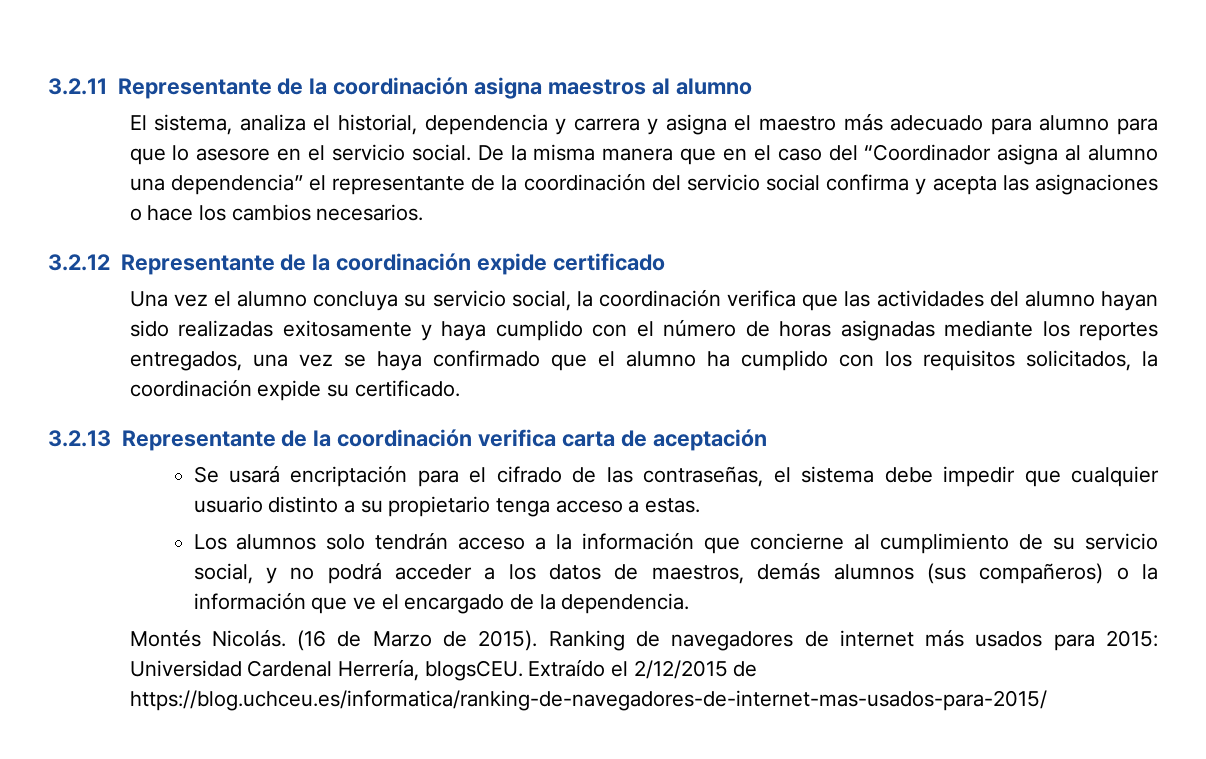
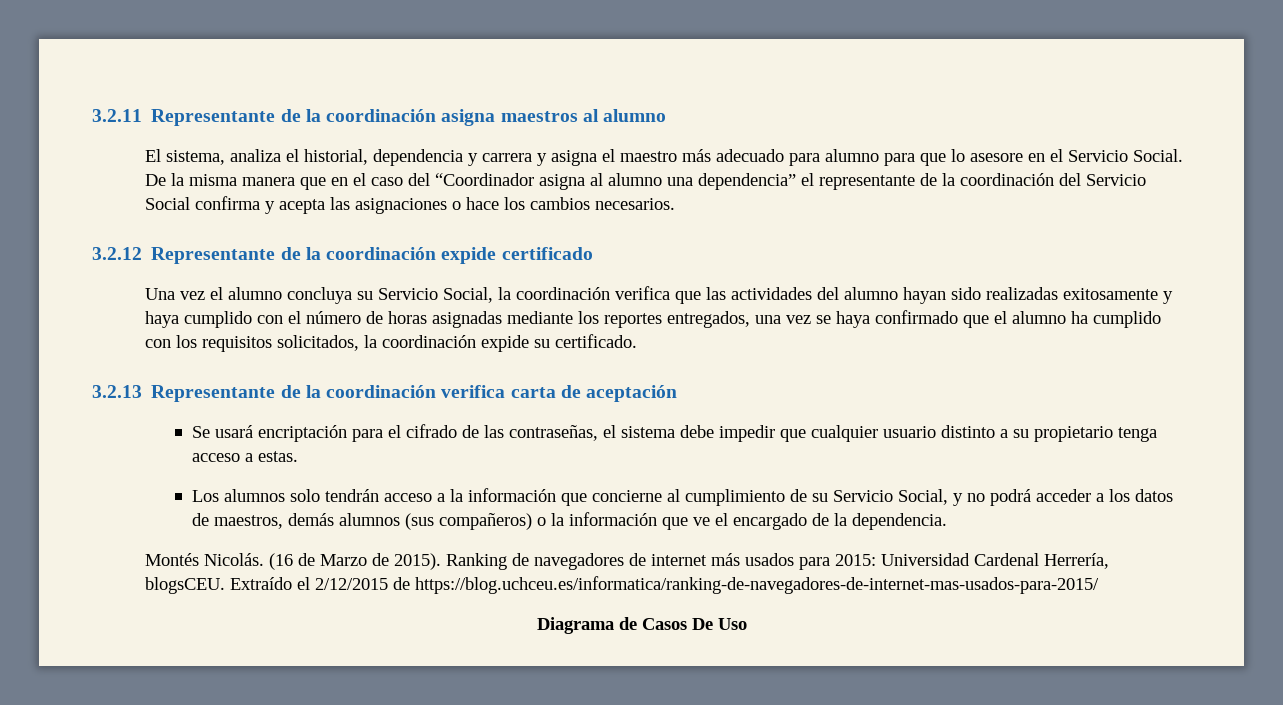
- El sistema, analiza el historial, dependencia y carrera y asigna el maestro más adecuado para alumno para que lo asesore en el servicio social.
+ El sistema, analiza el historial, dependencia y carrera y asigna el maestro más adecuado para alumno para que lo asesore en el Servicio Social.
- De la misma manera que en el caso del “Coordinador asigna al alumno una dependencia” el representante de la coordinación del servicio social confirma y acepta las asignaciones o hace los cambios necesarios.
+ De la misma manera que en el caso del “Coordinador asigna al alumno una dependencia” el representante de la coordinación del Servicio Social confirma y acepta las asignaciones o hace los cambios necesarios.
- Una vez el alumno concluya su servicio social, la coordinación verifica que las actividades del alumno hayan sido realizadas exitosamente y haya cumplido con el número de horas asignadas mediante los reportes entregados, una vez se haya confirmado que el alumno ha cumplido con los requisitos solicitados, la coordinación expide su certificado.
+ Una vez el alumno concluya su Servicio Social, la coordinación verifica que las actividades del alumno hayan sido realizadas exitosamente y haya cumplido con el número de horas asignadas mediante los reportes entregados, una vez se haya confirmado que el alumno ha cumplido con los requisitos solicitados, la coordinación expide su certificado.
- Los alumnos solo tendrán acceso a la información que concierne al cumplimiento de su servicio social, y no podrá acceder a los datos de maestros, demás alumnos (sus compañeros) o la información que ve el encargado de la dependencia.
+ Los alumnos solo tendrán acceso a la información que concierne al cumplimiento de su Servicio Social, y no podrá acceder a los datos de maestros, demás alumnos (sus compañeros) o la información que ve el encargado de la dependencia.
+ Diagrama de Casos De Uso

